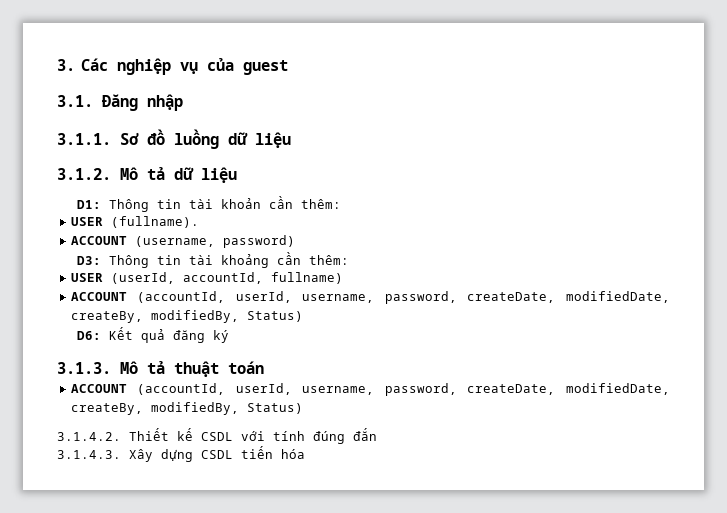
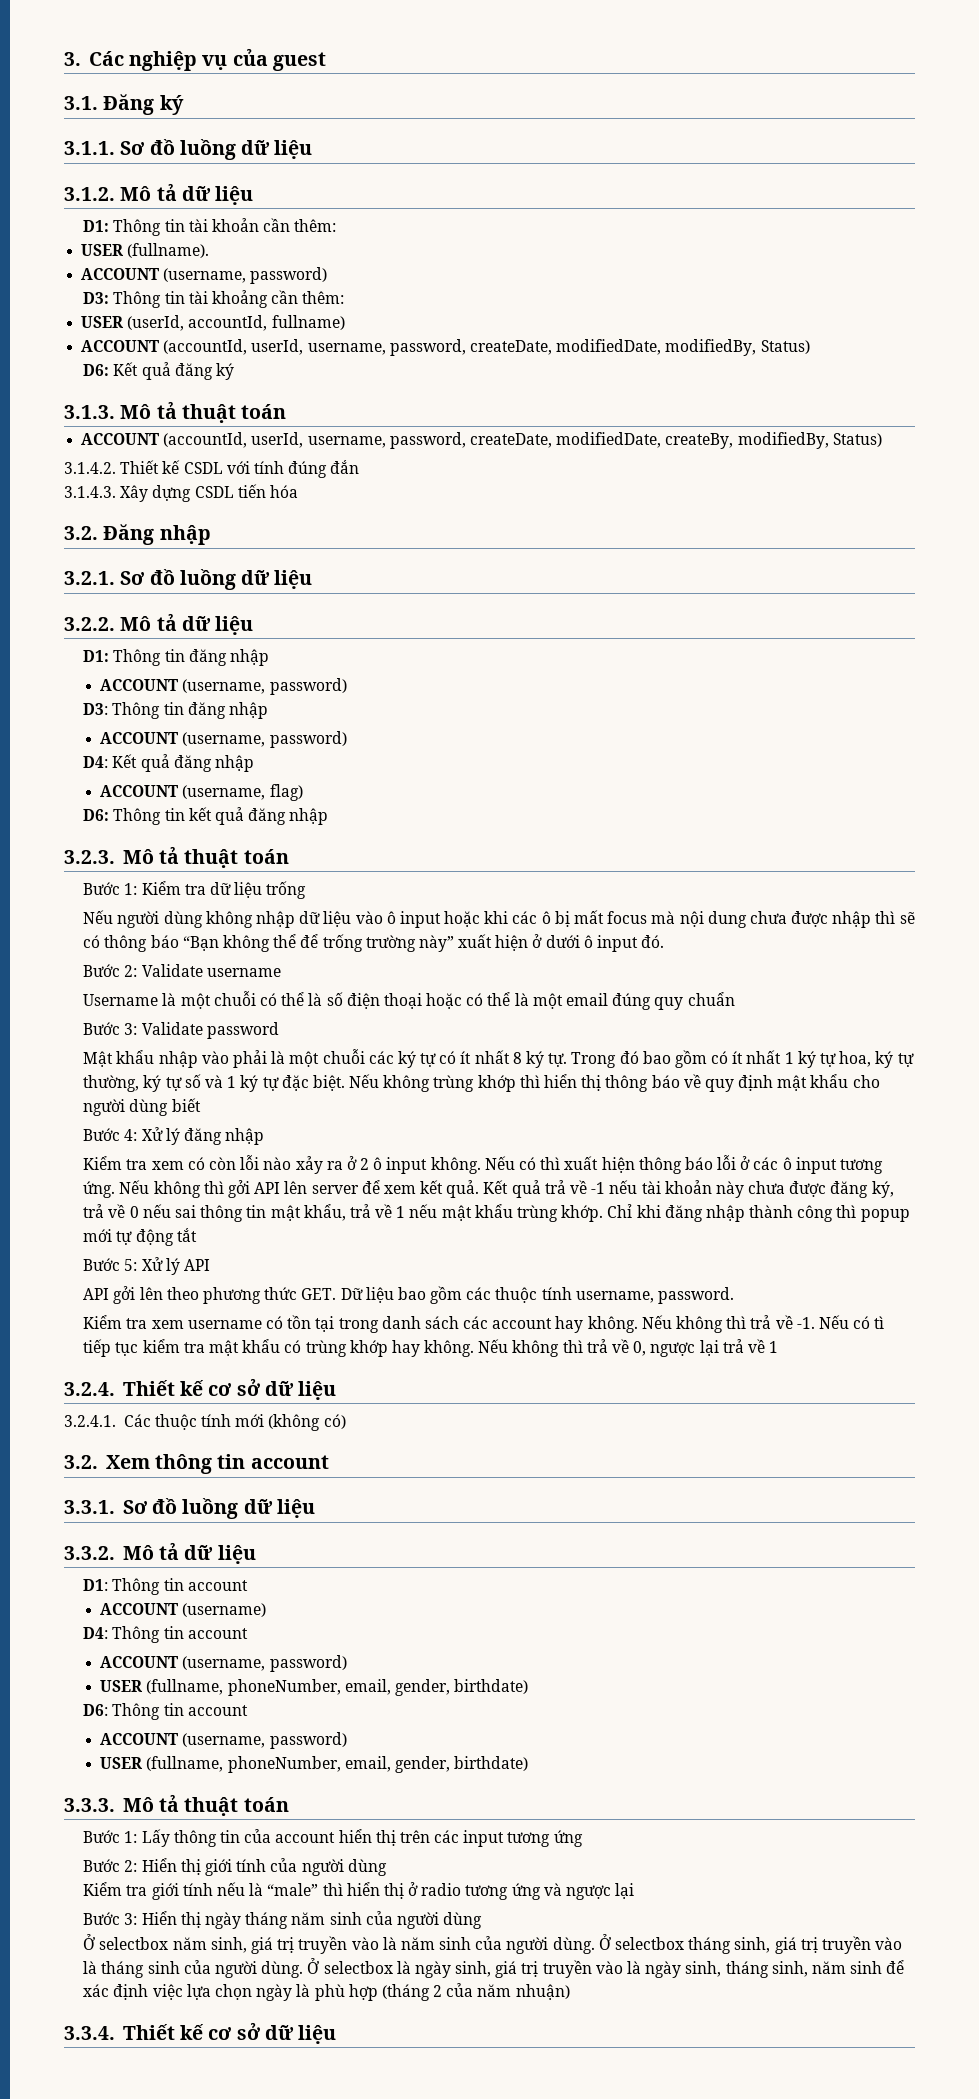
- 3.1. Đăng nhập
+ 3.1. Đăng ký
  USER (userId, accountId, fullname)
- ACCOUNT (accountId, userId, username, password, createDate, modifiedDate, createBy, modifiedBy, Status)
+ ACCOUNT (accountId, userId, username, password, createDate, modifiedDate, modifiedBy, Status)
+ 3.2. Đăng nhập
+ 3.2.1. Sơ đồ luồng dữ liệu
+ 3.2.2. Mô tả dữ liệu
+ D1: Thông tin đăng nhập
+ ACCOUNT (username, password)
+ D3: Thông tin đăng nhập
+ ACCOUNT (username, password)
+ D4: Kết quả đăng nhập
+ ACCOUNT (username, flag)
+ D6: Thông tin kết quả đăng nhập
+ 3.2.3. Mô tả thuật toán
+ Bước 1: Kiểm tra dữ liệu trống
+ Nếu người dùng không nhập dữ liệu vào ô input hoặc khi các ô bị mất focus mà nội dung chưa được nhập thì sẽ có thông báo “Bạn không thể để trống trường này” xuất hiện ở dưới ô input đó.
+ Bước 2: Validate username
+ Username là một chuỗi có thể là số điện thoại hoặc có thể là một email đúng quy chuẩn
+ Bước 3: Validate password
+ Mật khẩu nhập vào phải là một chuỗi các ký tự có ít nhất 8 ký tự. Trong đó bao gồm có ít nhất 1 ký tự hoa, ký tự thường, ký tự số và 1 ký tự đặc biệt. Nếu không trùng khớp thì hiển thị thông báo về quy định mật khẩu cho người dùng biết
+ Bước 4: Xử lý đăng nhập
+ Kiểm tra xem có còn lỗi nào xảy ra ở 2 ô input không. Nếu có thì xuất hiện thông báo lỗi ở các ô input tương ứng. Nếu không thì gởi API lên server để xem kết quả. Kết quả trả về -1 nếu tài khoản này chưa được đăng ký, trả về 0 nếu sai thông tin mật khẩu, trả về 1 nếu mật khẩu trùng khớp. Chỉ khi đăng nhập thành công thì popup mới tự động tắt
+ Bước 5: Xử lý API
+ API gởi lên theo phương thức GET. Dữ liệu bao gồm các thuộc tính username, password.
+ Kiểm tra xem username có tồn tại trong danh sách các account hay không. Nếu không thì trả về -1. Nếu có tì tiếp tục kiểm tra mật khẩu có trùng khớp hay không. Nếu không thì trả về 0, ngược lại trả về 1
+ 3.2.4. Thiết kế cơ sở dữ liệu
+ 3.2.4.1. Các thuộc tính mới (không có)
+ 3.2. Xem thông tin account
+ 3.3.1. Sơ đồ luồng dữ liệu
+ 3.3.2. Mô tả dữ liệu
+ D1: Thông tin account
+ ACCOUNT (username)
+ D4: Thông tin account
+ ACCOUNT (username, password)
+ USER (fullname, phoneNumber, email, gender, birthdate)
+ D6: Thông tin account
+ ACCOUNT (username, password)
+ USER (fullname, phoneNumber, email, gender, birthdate)
+ 3.3.3. Mô tả thuật toán
+ Bước 1: Lấy thông tin của account hiển thị trên các input tương ứng
+ Bước 2: Hiển thị giới tính của người dùng
+ Kiểm tra giới tính nếu là “male” thì hiển thị ở radio tương ứng và ngược lại
+ Bước 3: Hiển thị ngày tháng năm sinh của người dùng
+ Ở selectbox năm sinh, giá trị truyền vào là năm sinh của người dùng. Ở selectbox tháng sinh, giá trị truyền vào là tháng sinh của người dùng. Ở selectbox là ngày sinh, giá trị truyền vào là ngày sinh, tháng sinh, năm sinh để xác định việc lựa chọn ngày là phù hợp (tháng 2 của năm nhuận)
+ 3.3.4. Thiết kế cơ sở dữ liệu

